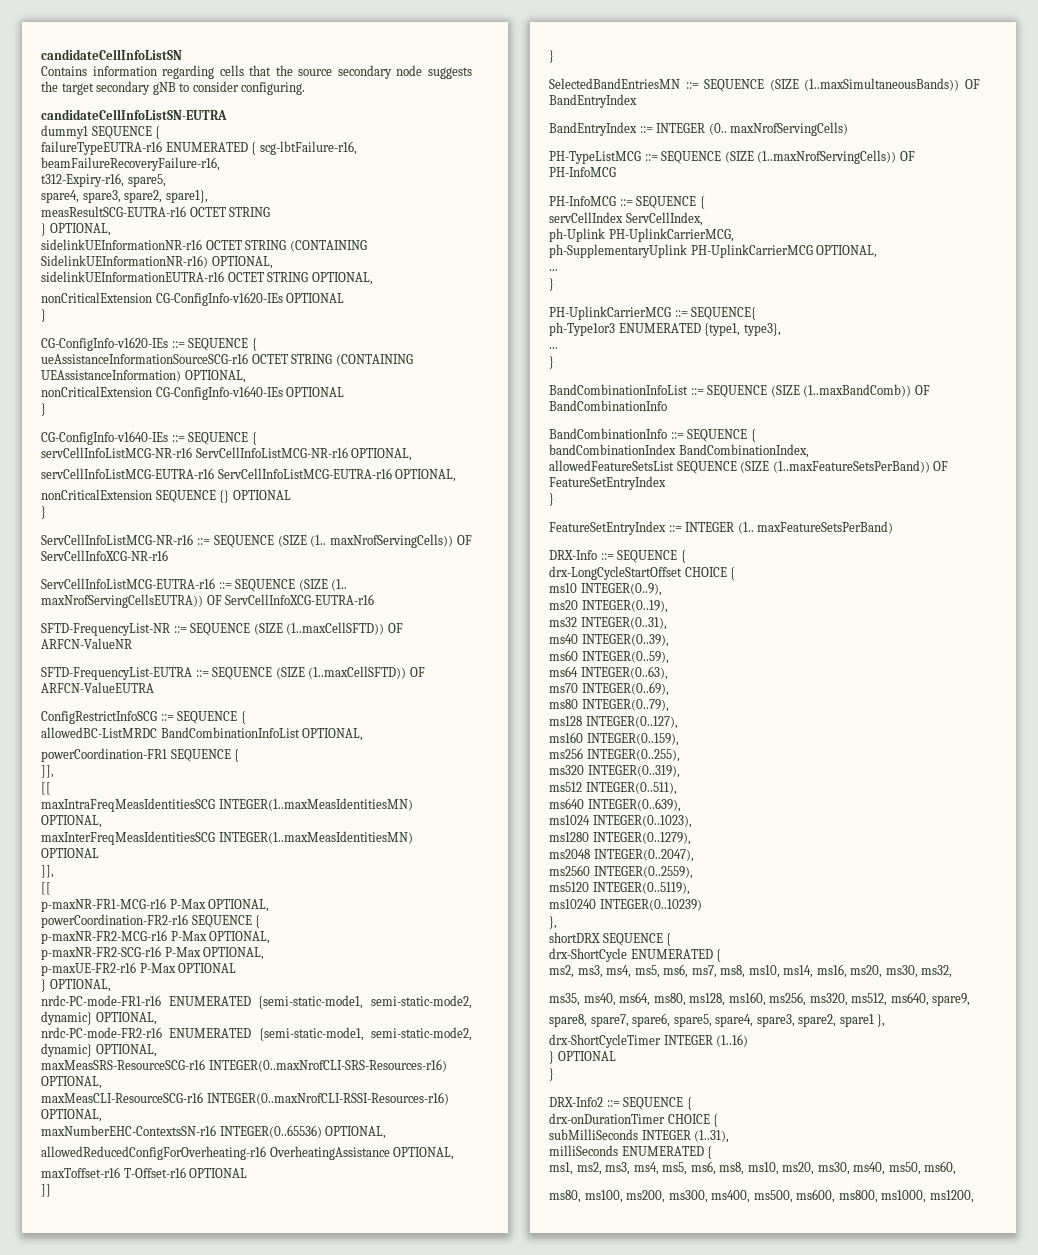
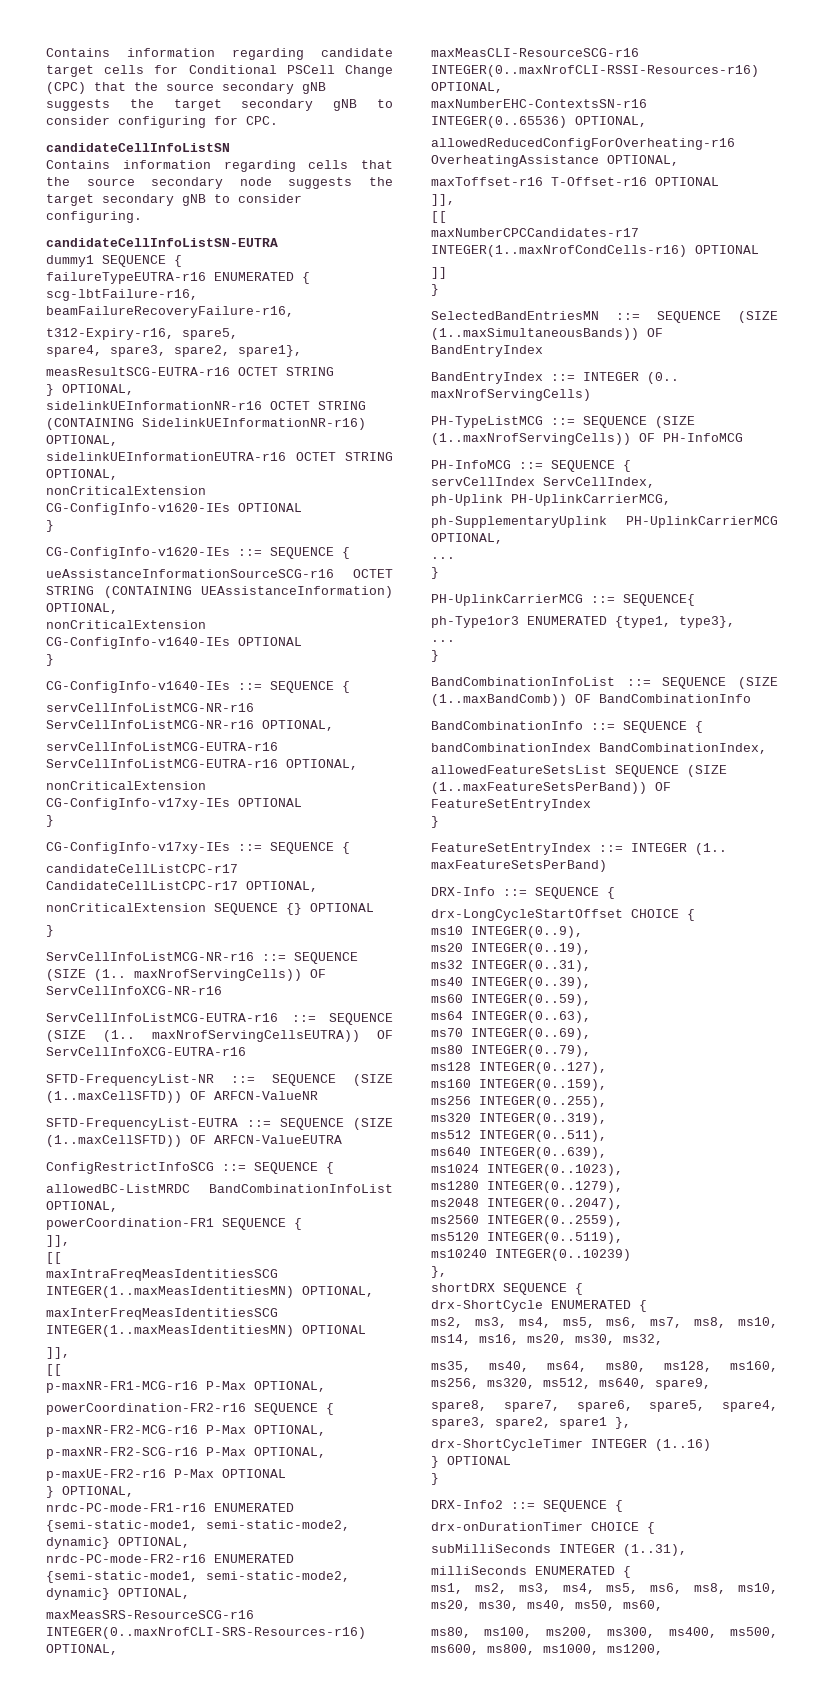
+ Contains information regarding candidate target cells for Conditional PSCell Change (CPC) that the source secondary gNB suggests the target secondary gNB to consider configuring for CPC.
+ nonCriticalExtension CG-ConfigInfo-v17xy-IEs OPTIONAL
+ }
+ CG-ConfigInfo-v17xy-IEs ::= SEQUENCE {
+ candidateCellListCPC-r17 CandidateCellListCPC-r17 OPTIONAL,
  maxToffset-r16 T-Offset-r16 OPTIONAL
+ ]],
+ [[
+ maxNumberCPCCandidates-r17 INTEGER(1..maxNrofCondCells-r16) OPTIONAL

